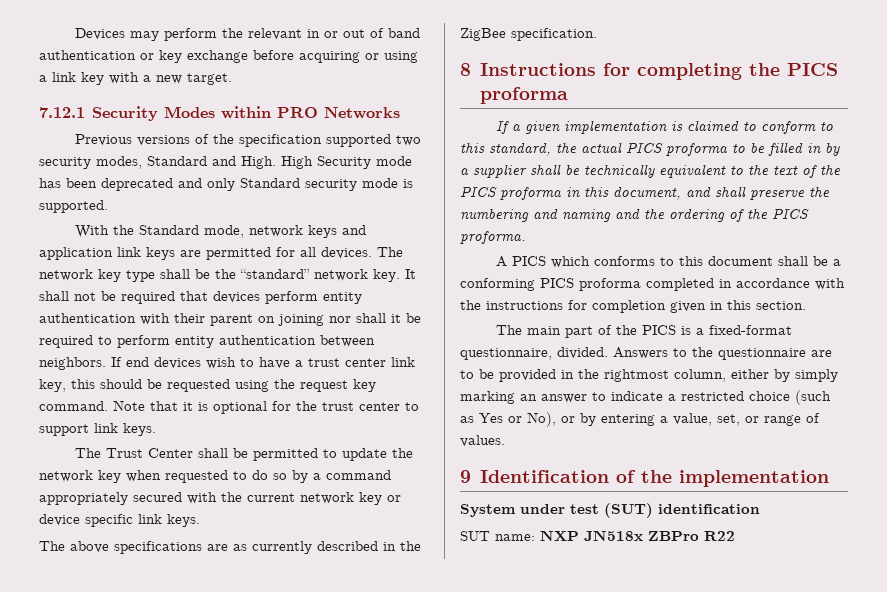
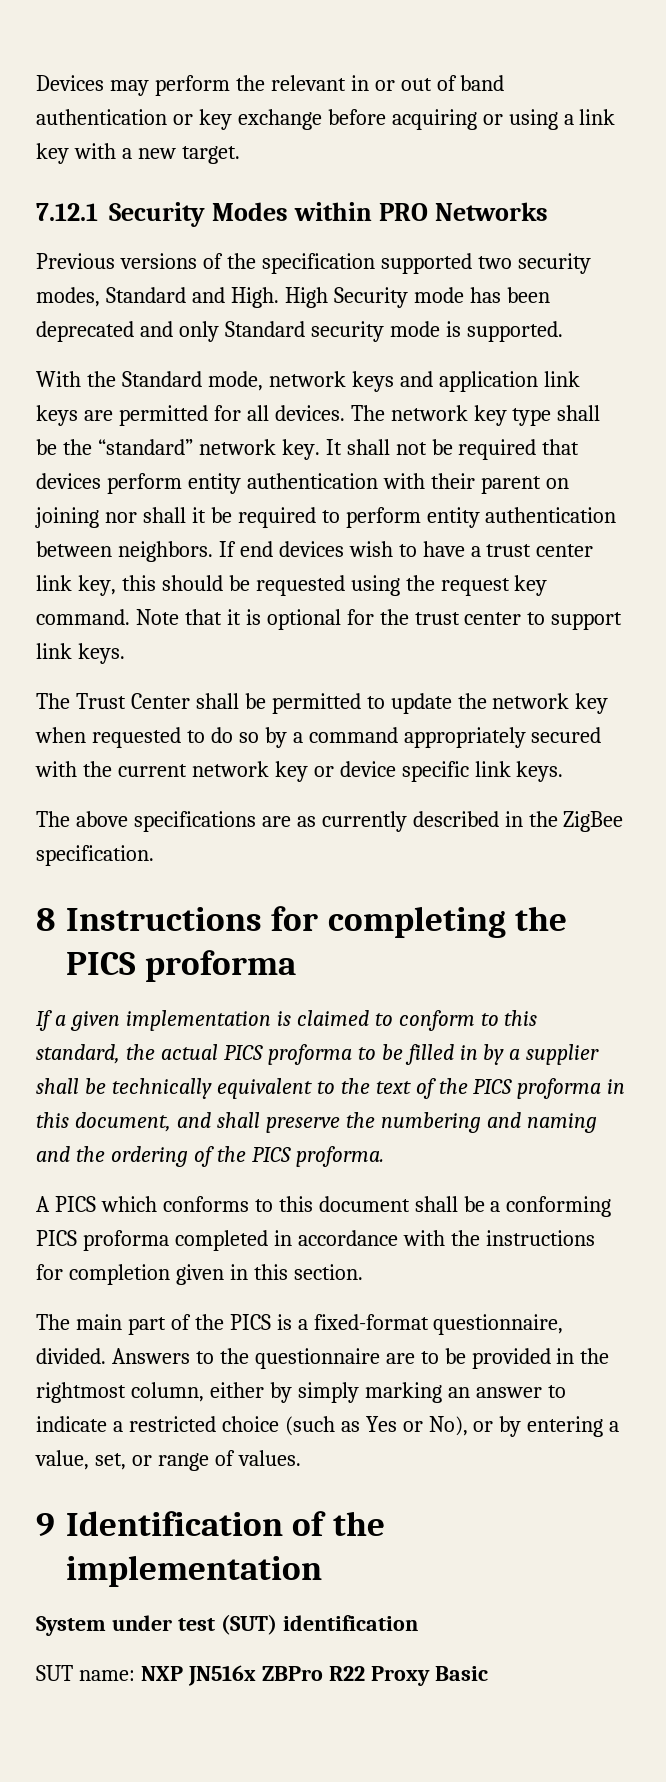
- SUT name: NXP JN518x ZBPro R22
+ SUT name: NXP JN516x ZBPro R22 Proxy Basic

